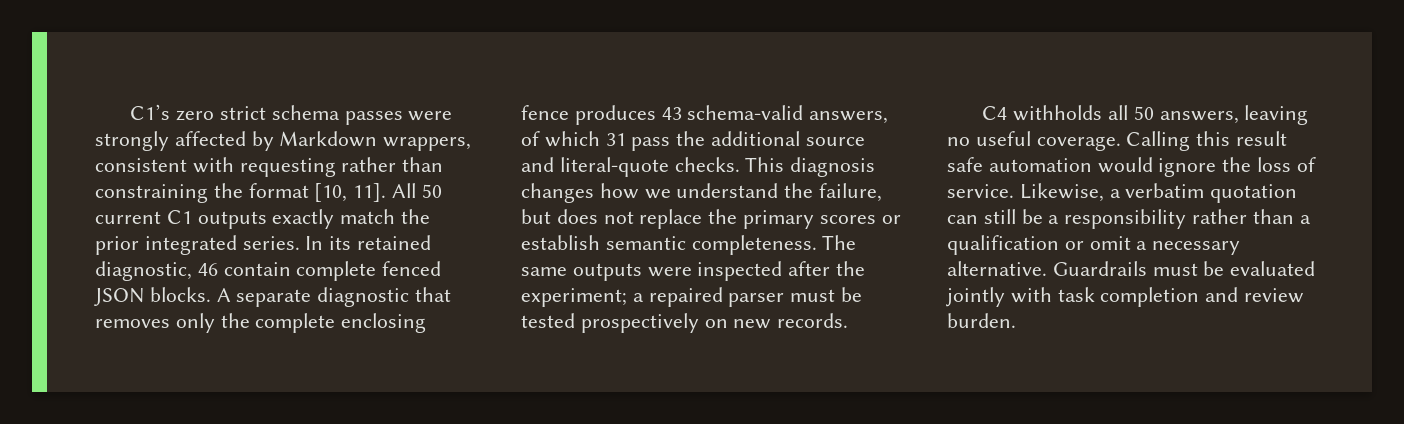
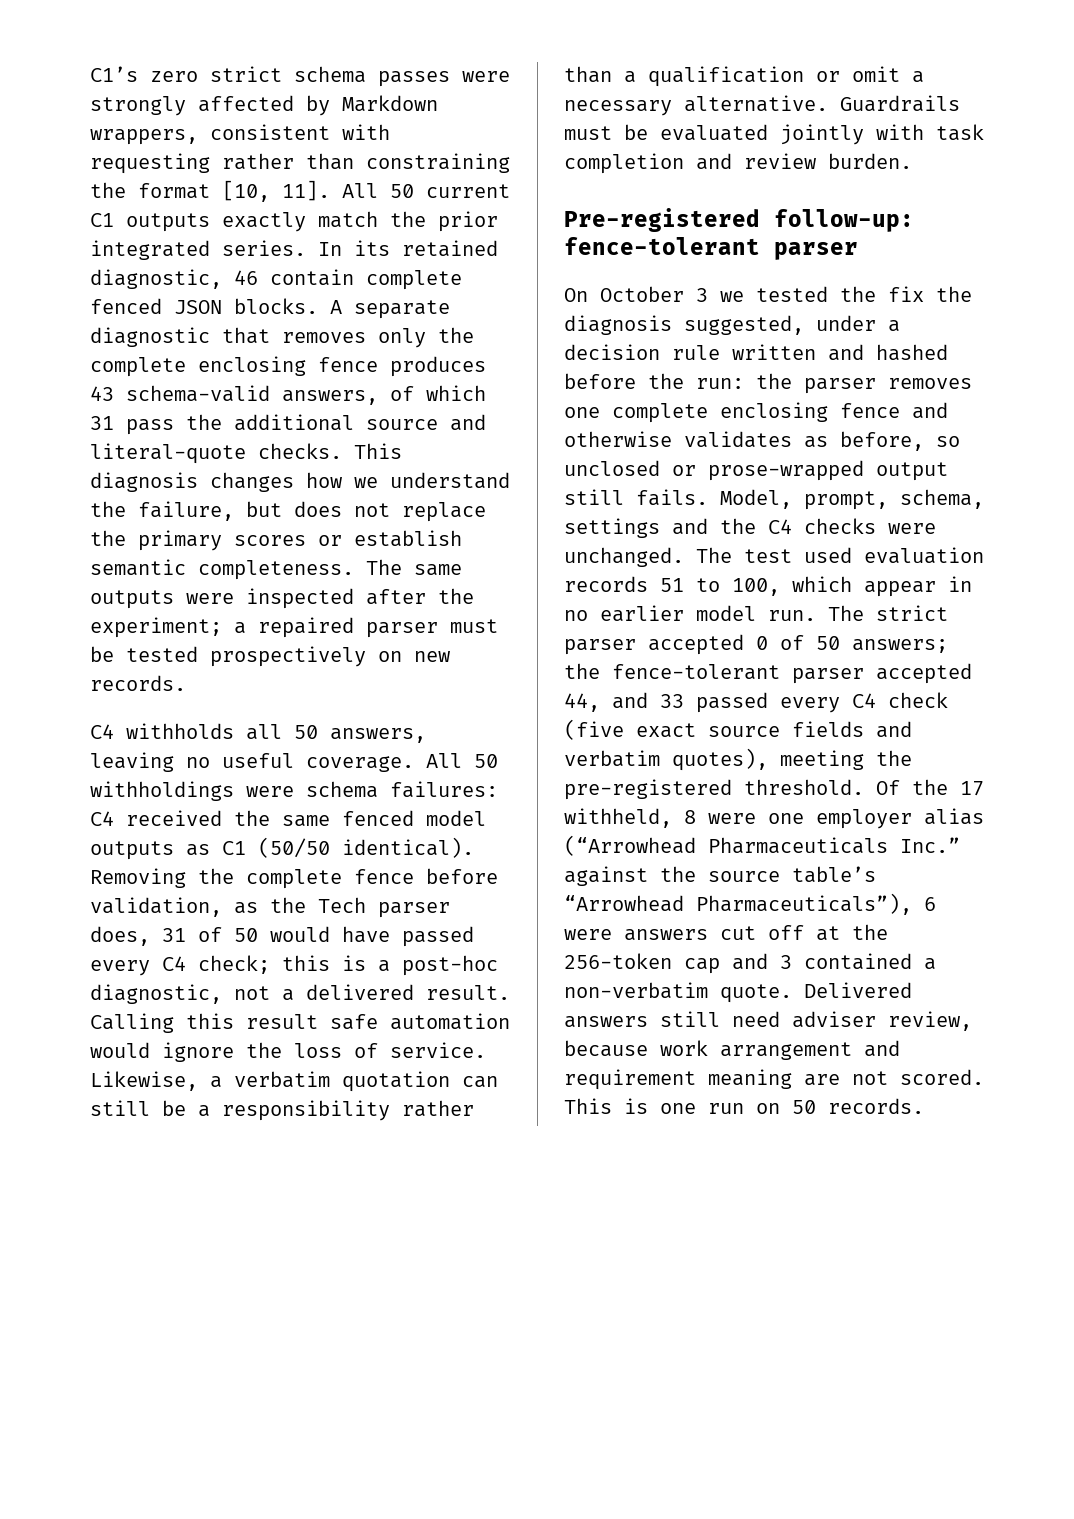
+ All 50 withholdings were schema failures: C4 received the same fenced model outputs as C1 (50/50 identical). Removing the complete fence before validation, as the Tech parser does, 31 of 50 would have passed every C4 check; this is a post-hoc diagnostic, not a delivered result.
+ Pre-registered follow-up: fence-tolerant parser
+ On October 3 we tested the fix the diagnosis suggested, under a decision rule written and hashed before the run: the parser removes one complete enclosing fence and otherwise validates as before, so unclosed or prose-wrapped output still fails. Model, prompt, schema, settings and the C4 checks were unchanged. The test used evaluation records 51 to 100, which appear in no earlier model run. The strict parser accepted 0 of 50 answers; the fence-tolerant parser accepted 44, and 33 passed every C4 check (five exact source fields and verbatim quotes), meeting the pre-registered threshold. Of the 17 withheld, 8 were one employer alias (“Arrowhead Pharmaceuticals Inc.” against the source table’s “Arrowhead Pharmaceuticals”), 6 were answers cut off at the 256-token cap and 3 contained a non-verbatim quote. Delivered answers still need adviser review, because work arrangement and requirement meaning are not scored. This is one run on 50 records.

